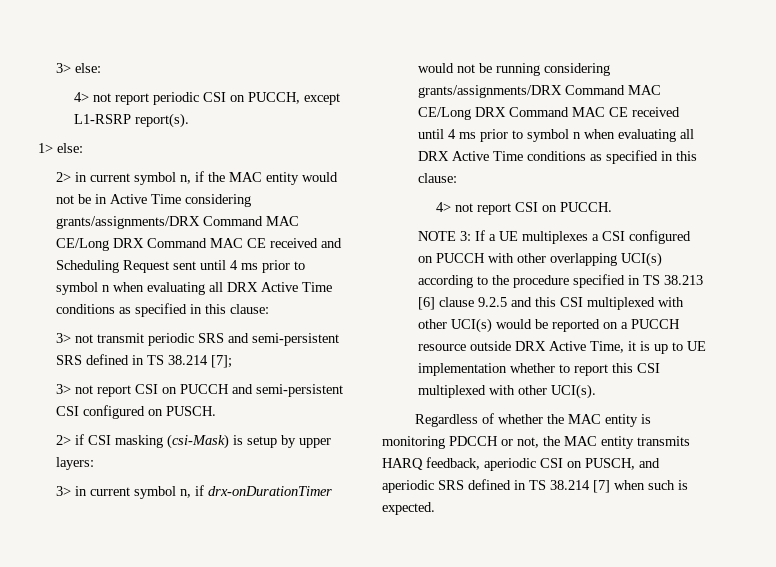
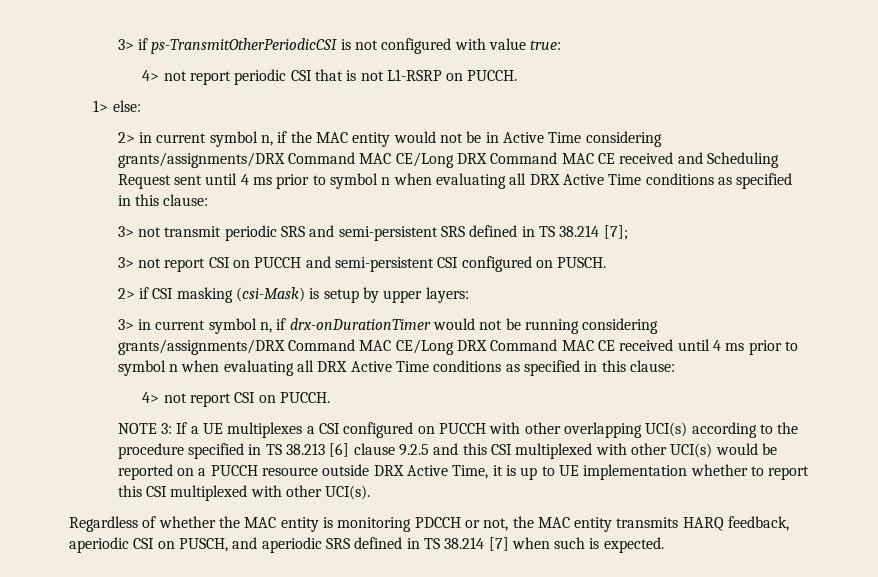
- 3> else:
+ 3> if ps-TransmitOtherPeriodicCSI is not configured with value true:
- 4> not report periodic CSI on PUCCH, except L1-RSRP report(s).
+ 4> not report periodic CSI that is not L1-RSRP on PUCCH.

